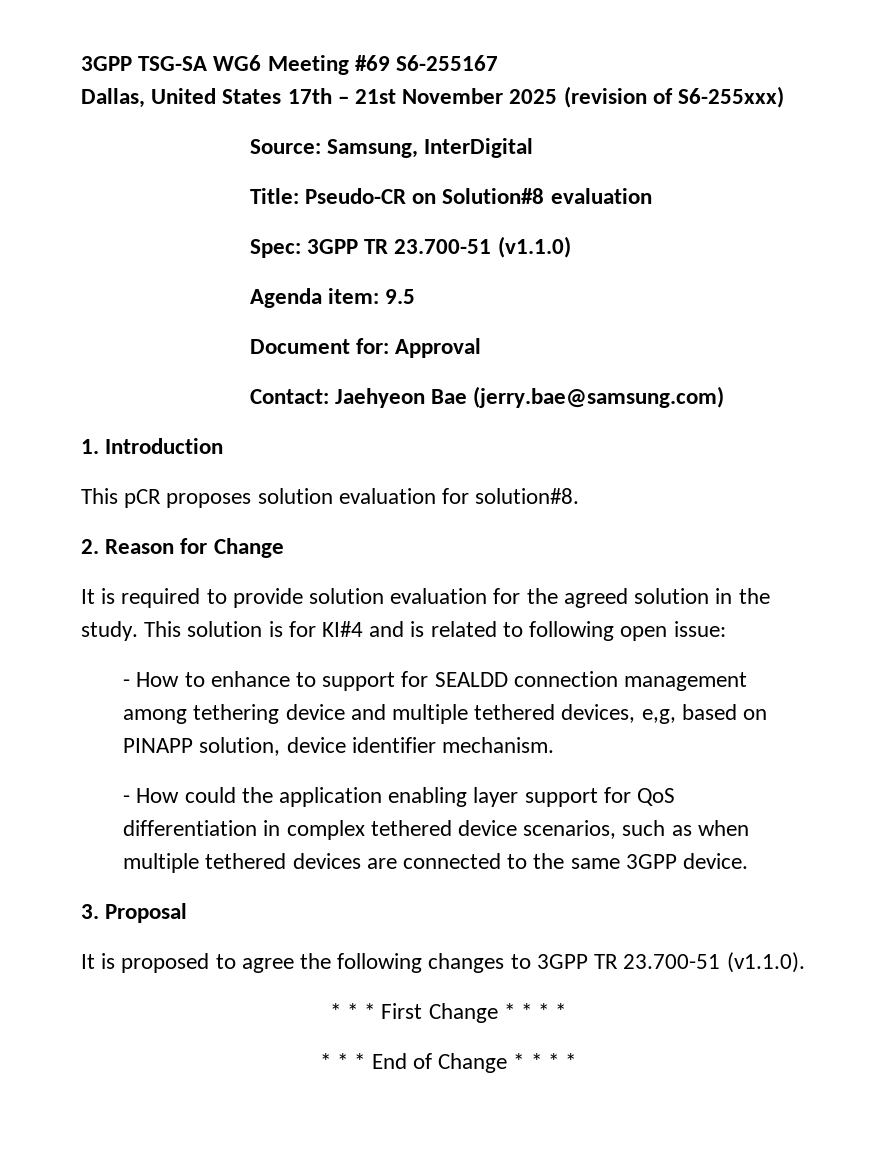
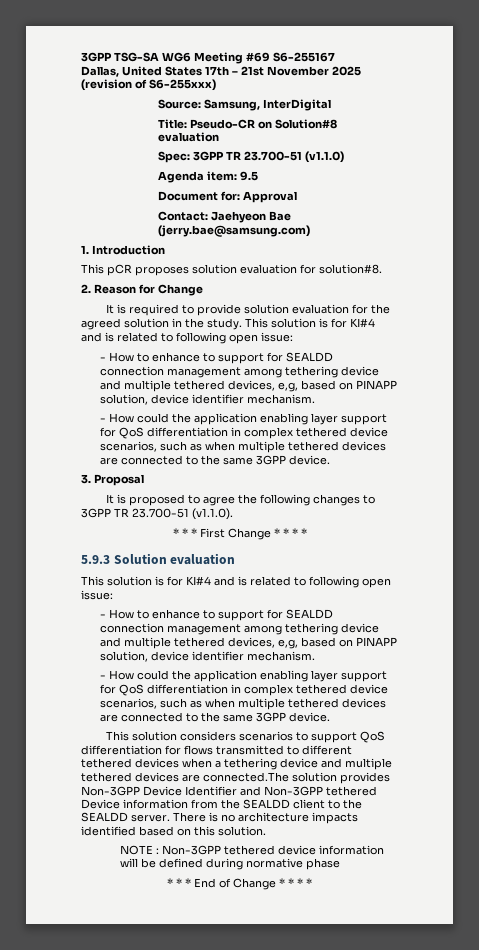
+ 5.9.3 Solution evaluation
+ This solution is for KI#4 and is related to following open issue:
+ - How to enhance to support for SEALDD connection management among tethering device and multiple tethered devices, e,g, based on PINAPP solution, device identifier mechanism.
+ - How could the application enabling layer support for QoS differentiation in complex tethered device scenarios, such as when multiple tethered devices are connected to the same 3GPP device.
+ This solution considers scenarios to support QoS differentiation for flows transmitted to different tethered devices when a tethering device and multiple tethered devices are connected.The solution provides Non-3GPP Device Identifier and Non-3GPP tethered Device information from the SEALDD client to the SEALDD server. There is no architecture impacts identified based on this solution.
+ NOTE : Non-3GPP tethered device information will be defined during normative phase

